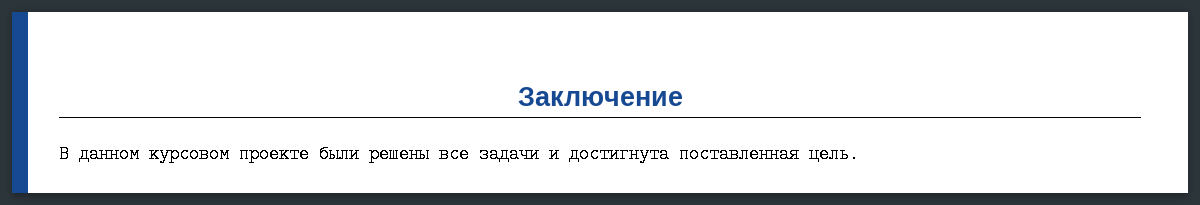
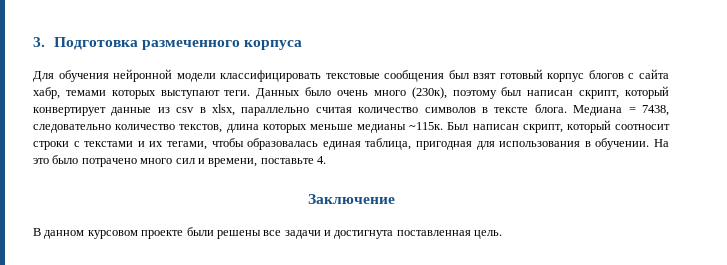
+ 3. Подготовка размеченного корпуса
+ Для обучения нейронной модели классифицировать текстовые сообщения был взят готовый корпус блогов с сайта хабр, темами которых выступают теги. Данных было очень много (230к), поэтому был написан скрипт, который конвертирует данные из csv в xlsx, параллельно считая количество символов в тексте блога. Медиана = 7438, следовательно количество текстов, длина которых меньше медианы ~115к. Был написан скрипт, который соотносит строки с текстами и их тегами, чтобы образовалась единая таблица, пригодная для использования в обучении. На это было потрачено много сил и времени, поставьте 4.

